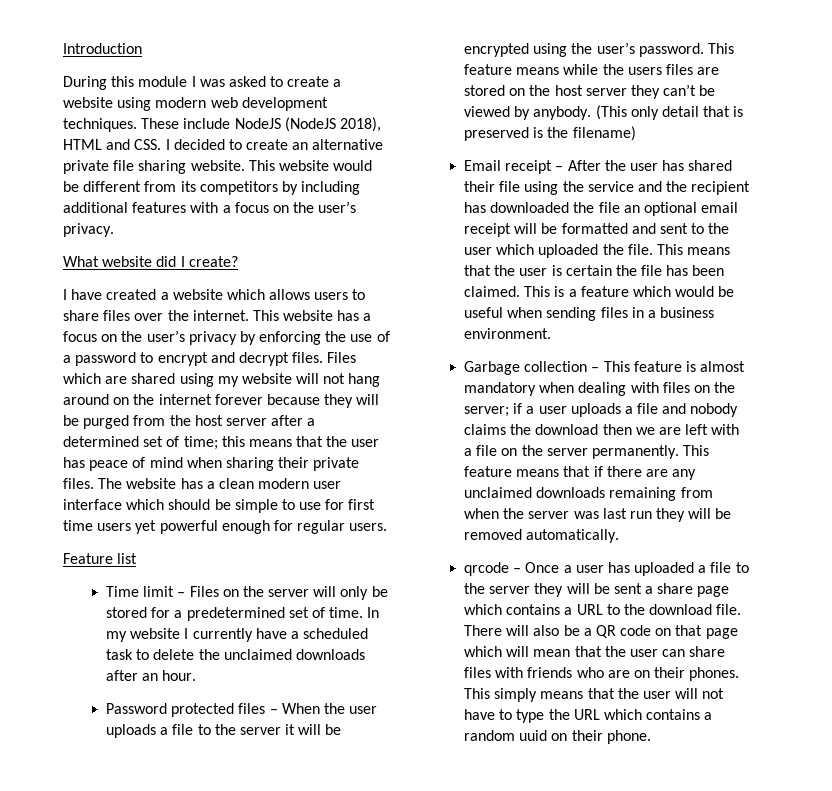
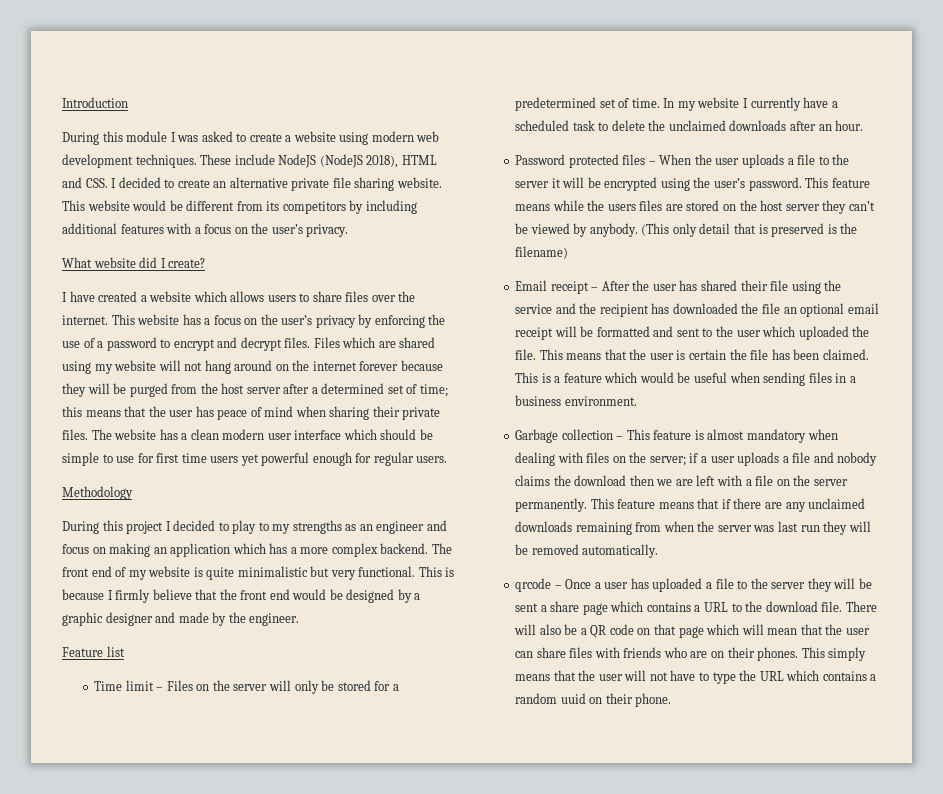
+ Methodology
+ During this project I decided to play to my strengths as an engineer and focus on making an application which has a more complex backend. The front end of my website is quite minimalistic but very functional. This is because I firmly believe that the front end would be designed by a graphic designer and made by the engineer.

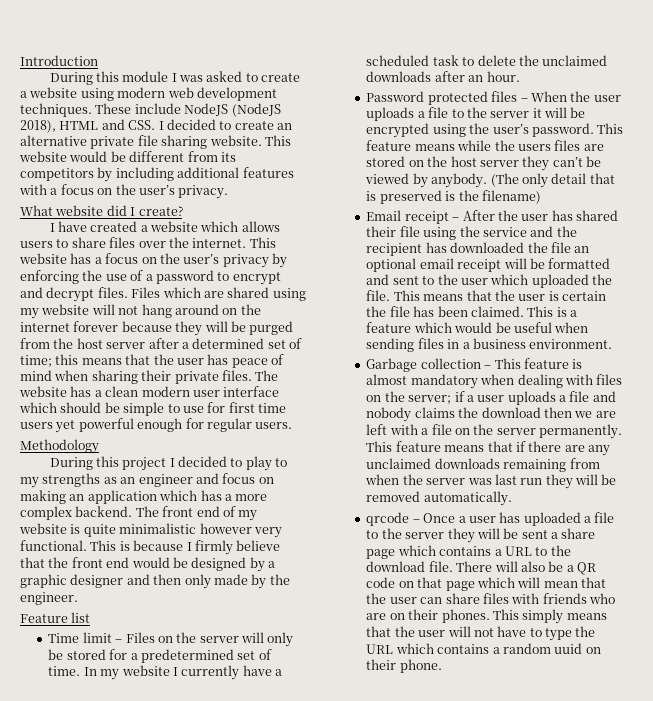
- The front end of my website is quite minimalistic but very functional.
+ The front end of my website is quite minimalistic however very functional.
- This is because I firmly believe that the front end would be designed by a graphic designer and made by the engineer.
+ This is because I firmly believe that the front end would be designed by a graphic designer and then only made by the engineer.
- (This only detail that is preserved is the filename)
+ (The only detail that is preserved is the filename)

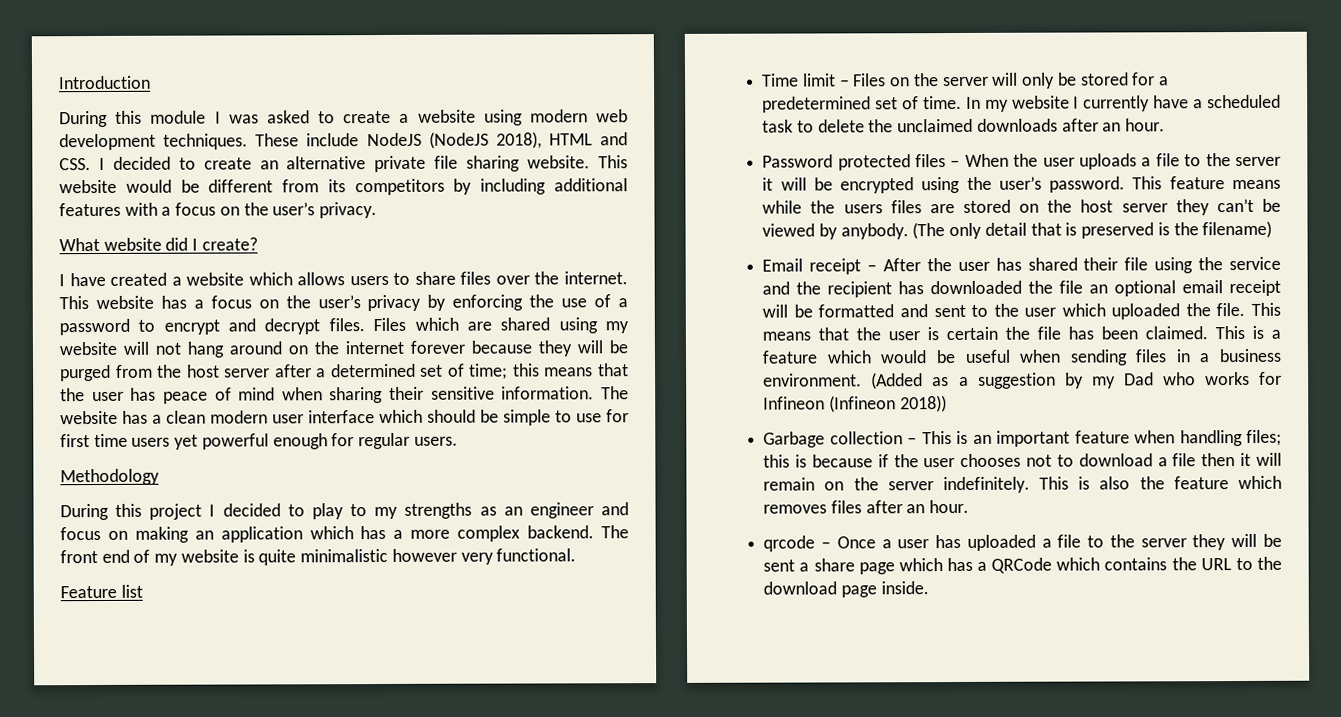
- Files which are shared using my website will not hang around on the internet forever because they will be purged from the host server after a determined set of time; this means that the user has peace of mind when sharing their private files.
+ Files which are shared using my website will not hang around on the internet forever because they will be purged from the host server after a determined set of time; this means that the user has peace of mind when sharing their sensitive information.
- This is because I firmly believe that the front end would be designed by a graphic designer and then only made by the engineer.
- This is a feature which would be useful when sending files in a business environment.
- Garbage collection – This feature is almost mandatory when dealing with files on the server; if a user uploads a file and nobody claims the download then we are left with a file on the server permanently. This feature means that if there are any unclaimed downloads remaining from when the server was last run they will be removed automatically.
+ This is a feature which would be useful when sending files in a business environment. (Added as a suggestion by my Dad who works for Infineon (Infineon 2018))
+ Garbage collection – This is an important feature when handling files; this is because if the user chooses not to download a file then it will remain on the server indefinitely. This is also the feature which removes files after an hour.
- qrcode – Once a user has uploaded a file to the server they will be sent a share page which contains a URL to the download file. There will also be a QR code on that page which will mean that the user can share files with friends who are on their phones. This simply means that the user will not have to type the URL which contains a random uuid on their phone.
+ qrcode – Once a user has uploaded a file to the server they will be sent a share page which has a QRCode which contains the URL to the download page inside.

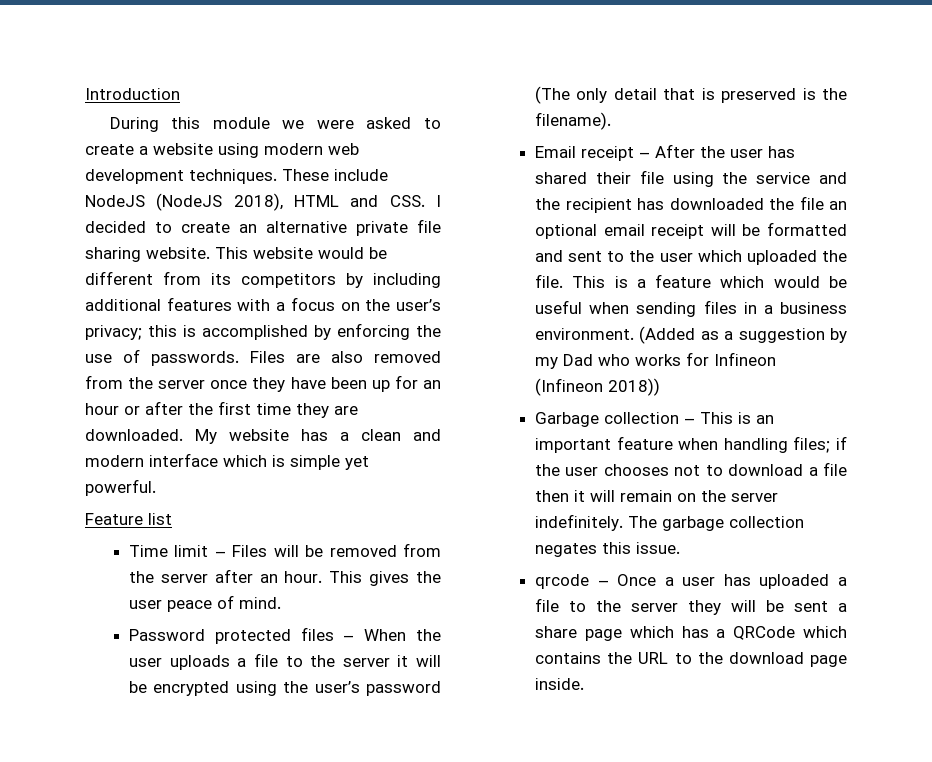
- During this module I was asked to create a website using modern web development techniques.
+ During this module we were asked to create a website using modern web development techniques.
- This website would be different from its competitors by including additional features with a focus on the user’s privacy.
- What website did I create?
- I have created a website which allows users to share files over the internet. This website has a focus on the user’s privacy by enforcing the use of a password to encrypt and decrypt files. Files which are shared using my website will not hang around on the internet forever because they will be purged from the host server after a determined set of time; this means that the user has peace of mind when sharing their sensitive information. The website has a clean modern user interface which should be simple to use for first time users yet powerful enough for regular users.
- Methodology
- During this project I decided to play to my strengths as an engineer and focus on making an application which has a more complex backend. The front end of my website is quite minimalistic however very functional.
+ This website would be different from its competitors by including additional features with a focus on the user’s privacy; this is accomplished by enforcing the use of passwords. Files are also removed from the server once they have been up for an hour or after the first time they are downloaded. My website has a clean and modern interface which is simple yet powerful.
- Time limit – Files on the server will only be stored for a predetermined set of time. In my website I currently have a scheduled task to delete the unclaimed downloads after an hour.
+ Time limit – Files will be removed from the server after an hour. This gives the user peace of mind.
- Password protected files – When the user uploads a file to the server it will be encrypted using the user’s password. This feature means while the users files are stored on the host server they can’t be viewed by anybody. (The only detail that is preserved is the filename)
+ Password protected files – When the user uploads a file to the server it will be encrypted using the user’s password (The only detail that is preserved is the filename).
- This means that the user is certain the file has been claimed. This is a feature which would be useful when sending files in a business environment.
+ This is a feature which would be useful when sending files in a business environment.
- Garbage collection – This is an important feature when handling files; this is because if the user chooses not to download a file then it will remain on the server indefinitely.
+ Garbage collection – This is an important feature when handling files; if the user chooses not to download a file then it will remain on the server indefinitely.
- This is also the feature which removes files after an hour.
+ The garbage collection negates this issue.

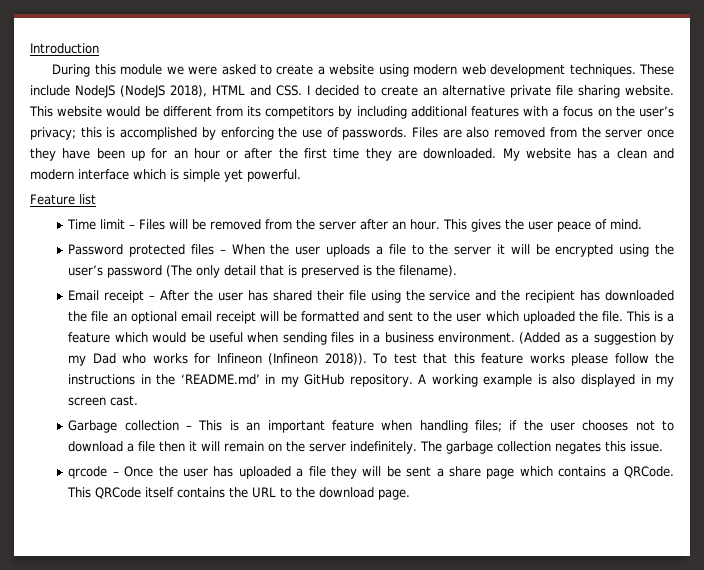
- (Added as a suggestion by my Dad who works for Infineon (Infineon 2018))
+ (Added as a suggestion by my Dad who works for Infineon (Infineon 2018)). To test that this feature works please follow the instructions in the ‘README.md’ in my GitHub repository. A working example is also displayed in my screen cast.
- qrcode – Once a user has uploaded a file to the server they will be sent a share page which has a QRCode which contains the URL to the download page inside.
+ qrcode – Once the user has uploaded a file they will be sent a share page which contains a QRCode. This QRCode itself contains the URL to the download page.

